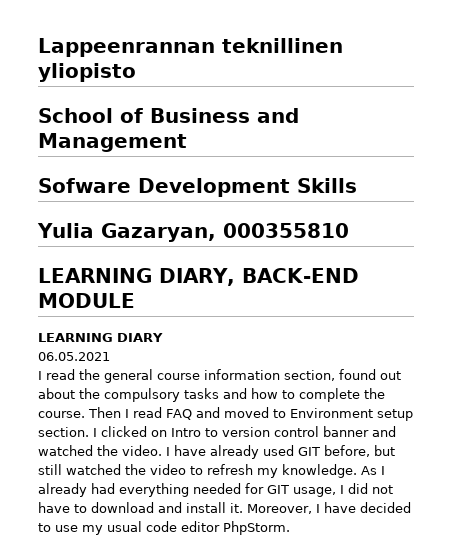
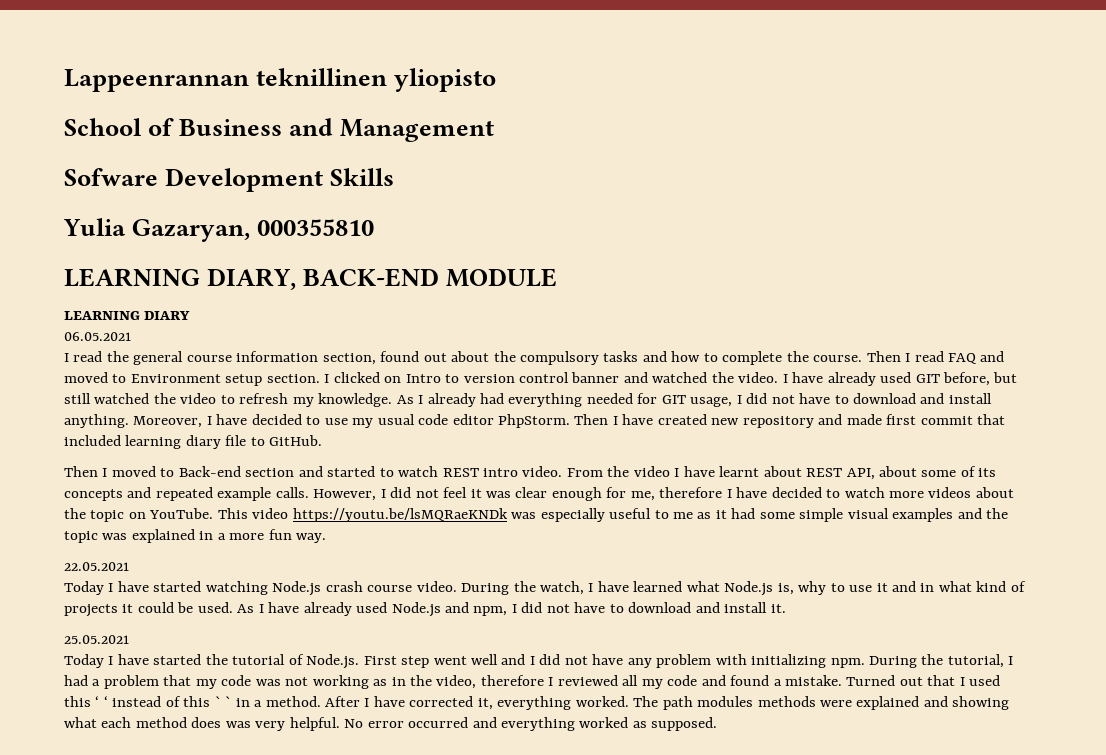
- As I already had everything needed for GIT usage, I did not have to download and install it.
+ As I already had everything needed for GIT usage, I did not have to download and install anything.
+ Then I have created new repository and made first commit that included learning diary file to GitHub.
+ Then I moved to Back-end section and started to watch REST intro video. From the video I have learnt about REST API, about some of its concepts and repeated example calls. However, I did not feel it was clear enough for me, therefore I have decided to watch more videos about the topic on YouTube. This video https://youtu.be/lsMQRaeKNDk was especially useful to me as it had some simple visual examples and the topic was explained in a more fun way.
+ 22.05.2021
+ Today I have started watching Node.js crash course video. During the watch, I have learned what Node.js is, why to use it and in what kind of projects it could be used. As I have already used Node.js and npm, I did not have to download and install it.
+ 25.05.2021
+ Today I have started the tutorial of Node.js. First step went well and I did not have any problem with initializing npm. During the tutorial, I had a problem that my code was not working as in the video, therefore I reviewed all my code and found a mistake. Turned out that I used this ‘ ‘ instead of this ` ` in a method. After I have corrected it, everything worked. The path modules methods were explained and showing what each method does was very helpful. No error occurred and everything worked as supposed.

